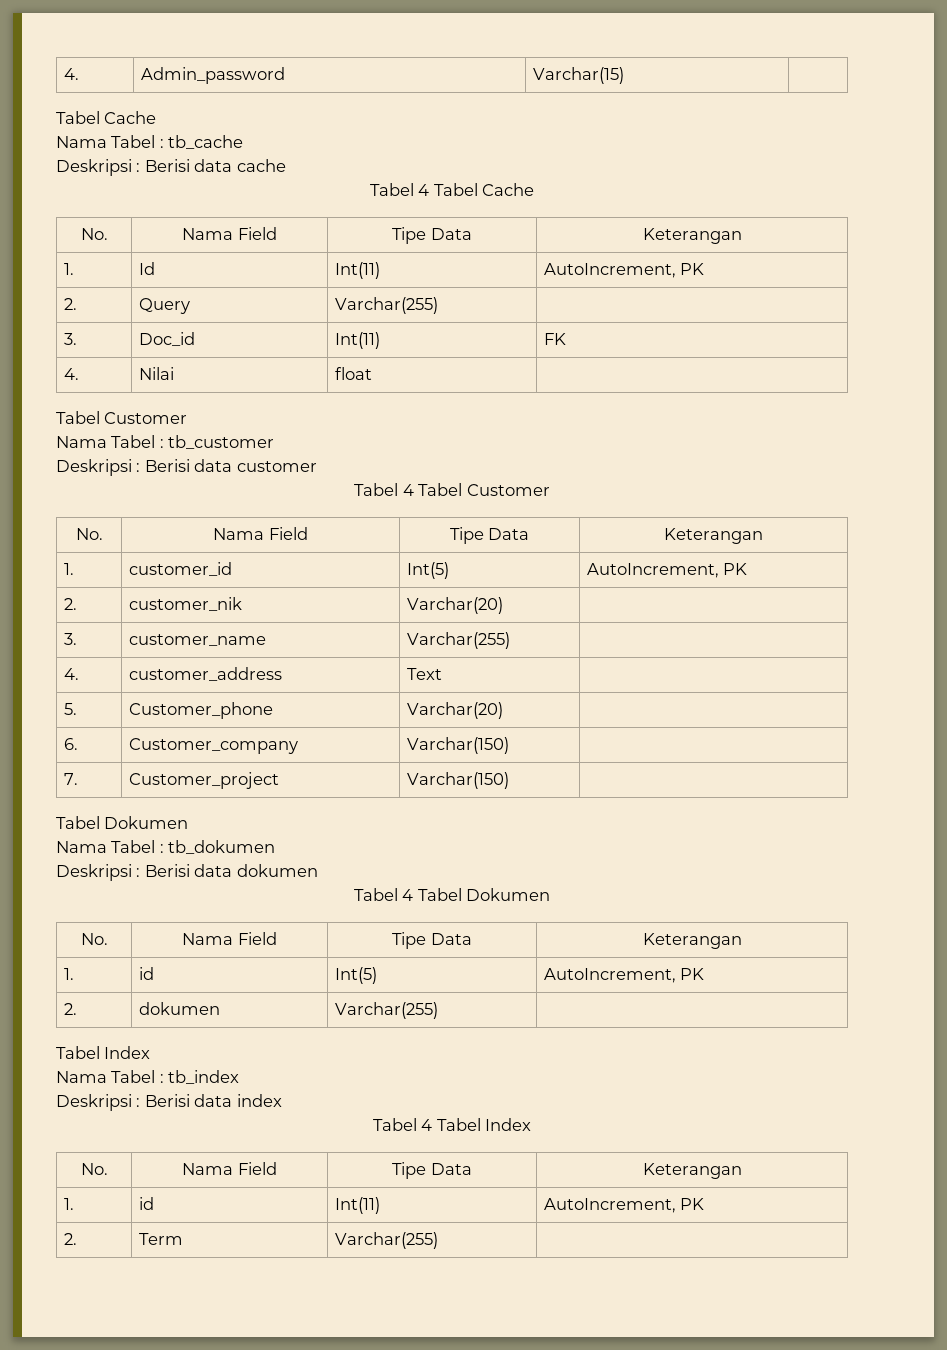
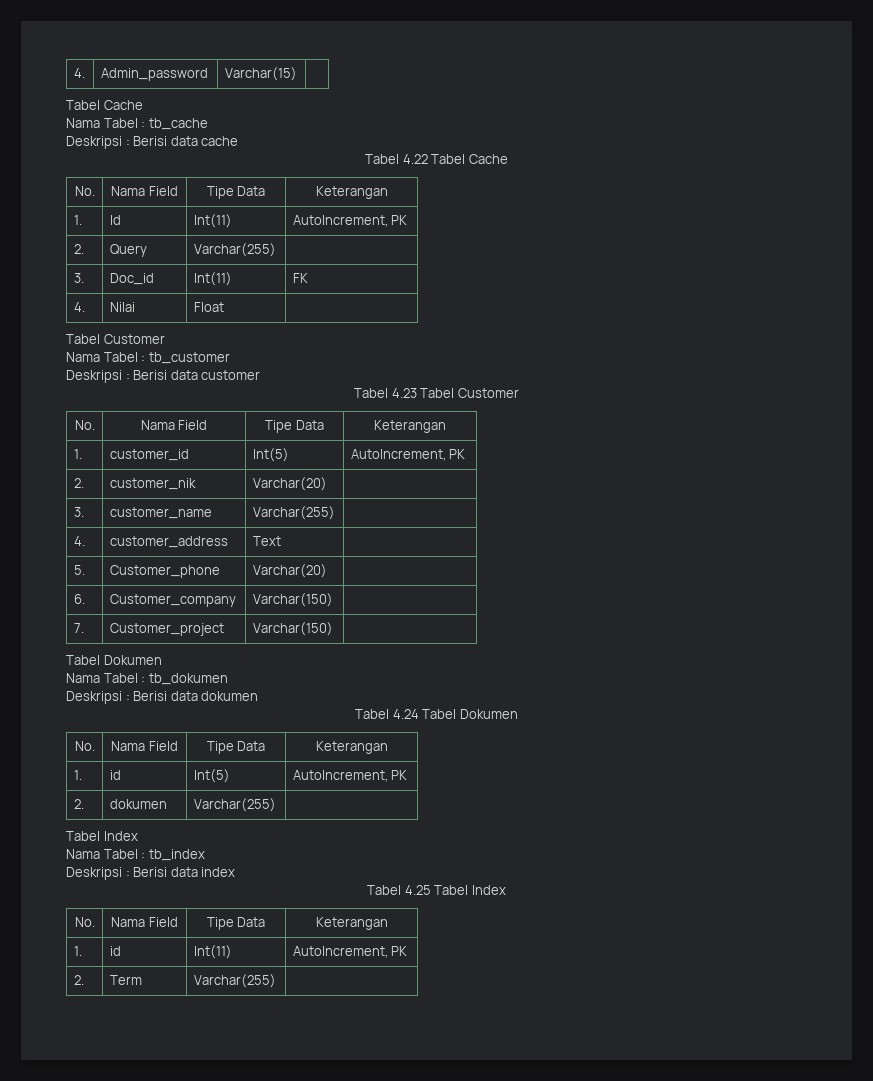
- Tabel 4 Tabel Cache
+ Tabel 4.22 Tabel Cache
- 4. | Nilai | float |
+ 4. | Nilai | Float |
- Tabel 4 Tabel Customer
+ Tabel 4.23 Tabel Customer
- Tabel 4 Tabel Dokumen
+ Tabel 4.24 Tabel Dokumen
- Tabel 4 Tabel Index
+ Tabel 4.25 Tabel Index

